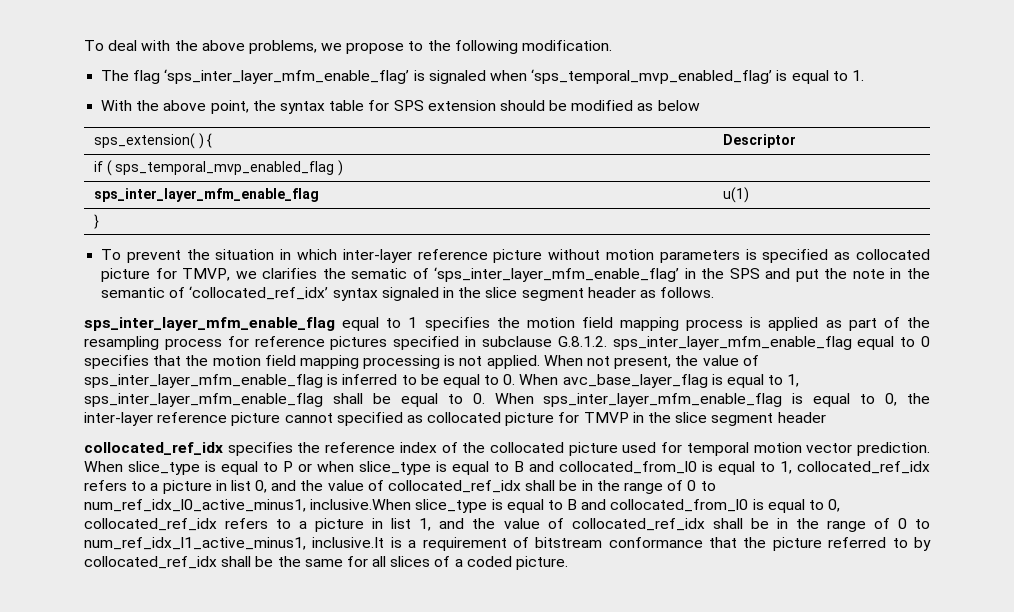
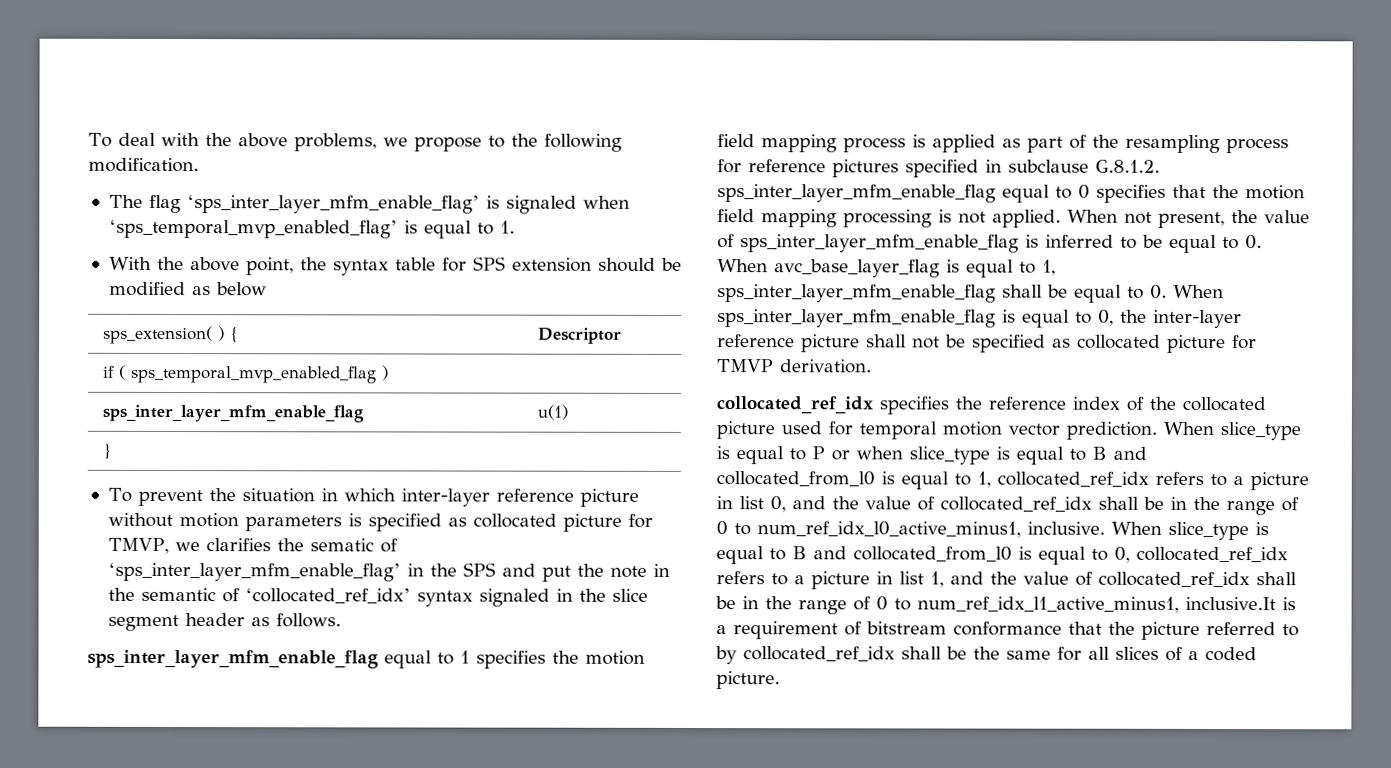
- When not present, the value of sps_inter_layer_mfm_enable_flag is inferred to be equal to 0. When avc_base_layer_flag is equal to 1, sps_inter_layer_mfm_enable_flag shall be equal to 0. When sps_inter_layer_mfm_enable_flag is equal to 0, the inter-layer reference picture cannot specified as collocated picture for TMVP in the slice segment header
+ When not present, the value of sps_inter_layer_mfm_enable_flag is inferred to be equal to 0. When avc_base_layer_flag is equal to 1, sps_inter_layer_mfm_enable_flag shall be equal to 0. When sps_inter_layer_mfm_enable_flag is equal to 0, the inter-layer reference picture shall not be specified as collocated picture for TMVP derivation.
- When slice_type is equal to P or when slice_type is equal to B and collocated_from_l0 is equal to 1, collocated_ref_idx refers to a picture in list 0, and the value of collocated_ref_idx shall be in the range of 0 to num_ref_idx_l0_active_minus1, inclusive.When slice_type is equal to B and collocated_from_l0 is equal to 0, collocated_ref_idx refers to a picture in list 1, and the value of collocated_ref_idx shall be in the range of 0 to num_ref_idx_l1_active_minus1, inclusive.It is a requirement of bitstream conformance that the picture referred to by collocated_ref_idx shall be the same for all slices of a coded picture.
+ When slice_type is equal to P or when slice_type is equal to B and collocated_from_l0 is equal to 1, collocated_ref_idx refers to a picture in list 0, and the value of collocated_ref_idx shall be in the range of 0 to num_ref_idx_l0_active_minus1, inclusive. When slice_type is equal to B and collocated_from_l0 is equal to 0, collocated_ref_idx refers to a picture in list 1, and the value of collocated_ref_idx shall be in the range of 0 to num_ref_idx_l1_active_minus1, inclusive.It is a requirement of bitstream conformance that the picture referred to by collocated_ref_idx shall be the same for all slices of a coded picture.

